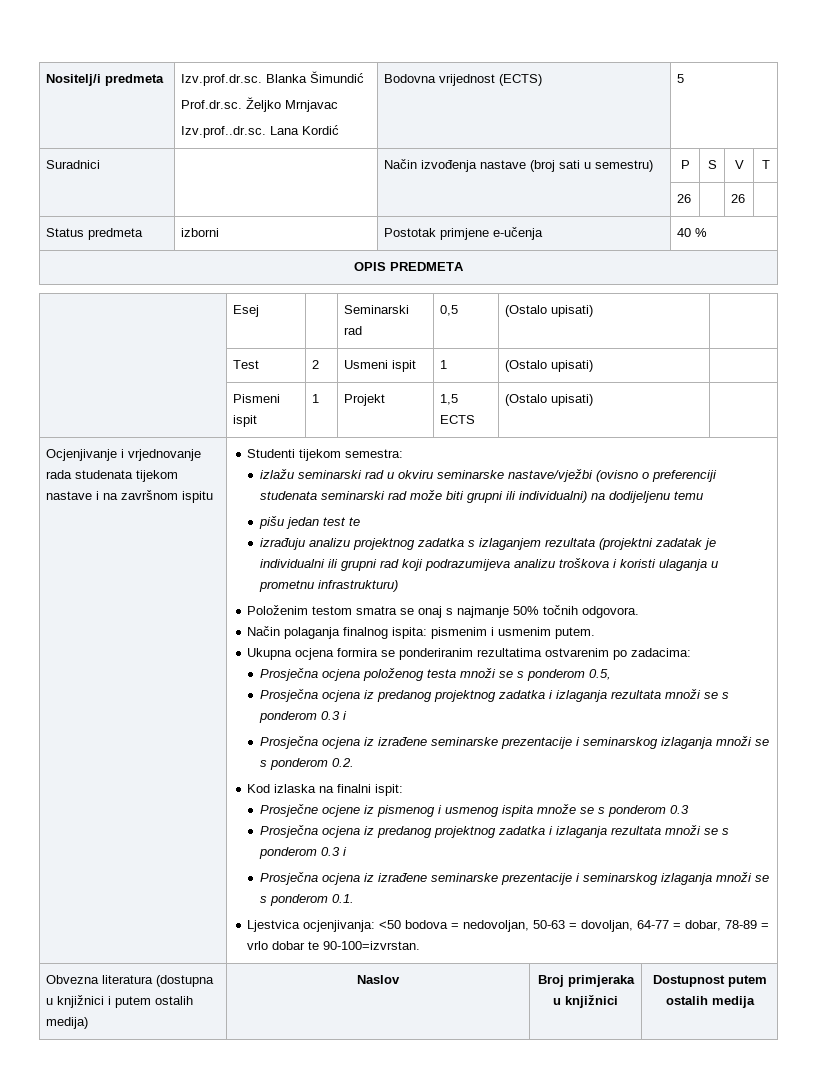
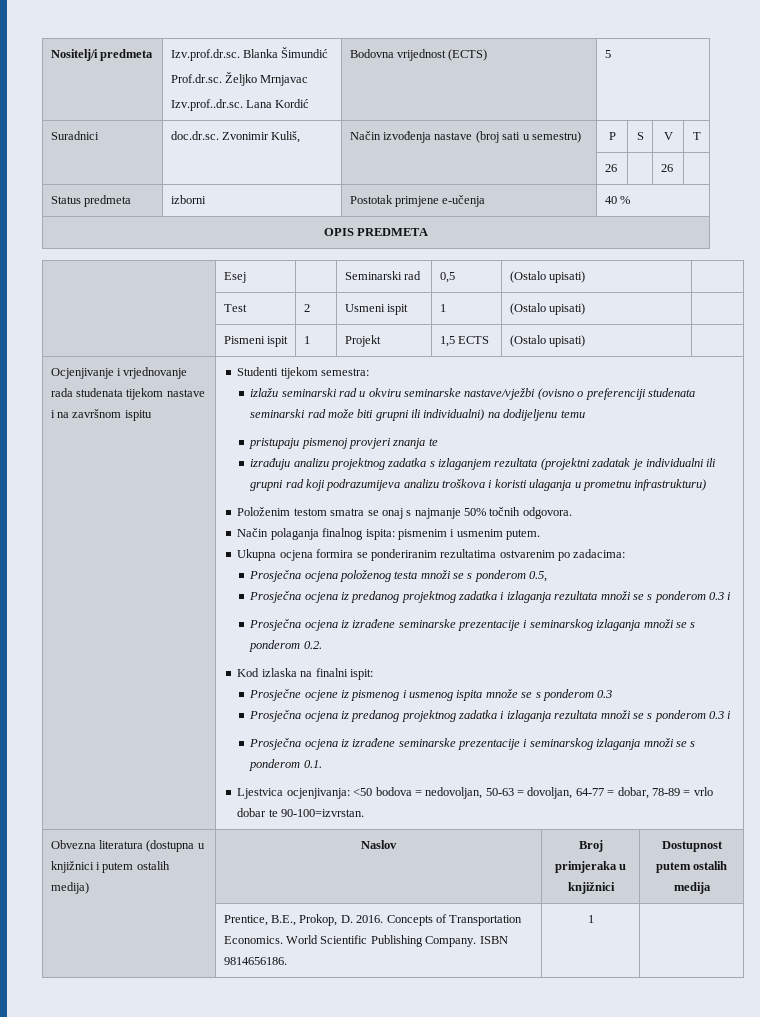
- Suradnici | | Način izvođenja nastave (broj sati u semestru) | P | S | V | T
+ Suradnici | doc.dr.sc. Zvonimir Kuliš, | Način izvođenja nastave (broj sati u semestru) | P | S | V | T
- pišu jedan test te
+ pristupaju pismenoj provjeri znanja te
+ | Prentice, B.E., Prokop, D. 2016. Concepts of Transportation Economics. World Scientific Publishing Company. ISBN 9814656186. | 1 |

